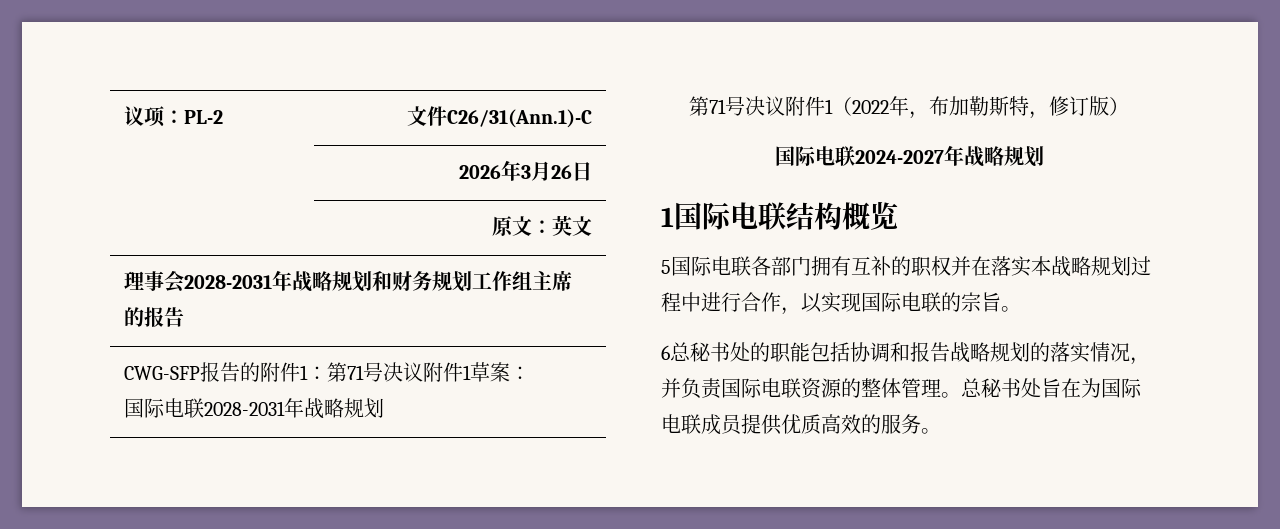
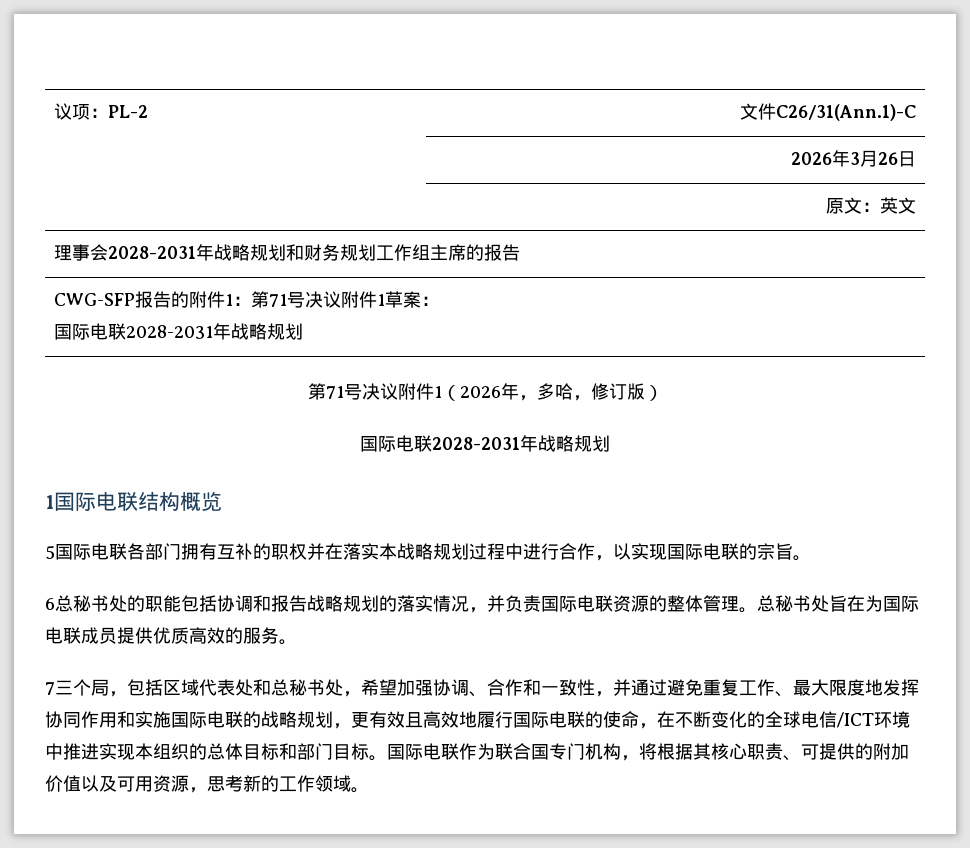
- 第71号决议附件1（2022年，布加勒斯特，修订版）
- 国际电联2024-2027年战略规划
+ 第71号决议附件1（2026年，多哈，修订版）
+ 国际电联2028-2031年战略规划
+ 7三个局，包括区域代表处和总秘书处，希望加强协调、合作和一致性，并通过避免重复工作、最大限度地发挥协同作用和实施国际电联的战略规划，更有效且高效地履行国际电联的使命，在不断变化的全球电信/ICT环境中推进实现本组织的总体目标和部门目标。国际电联作为联合国专门机构，将根据其核心职责、可提供的附加价值以及可用资源，思考新的工作领域。

